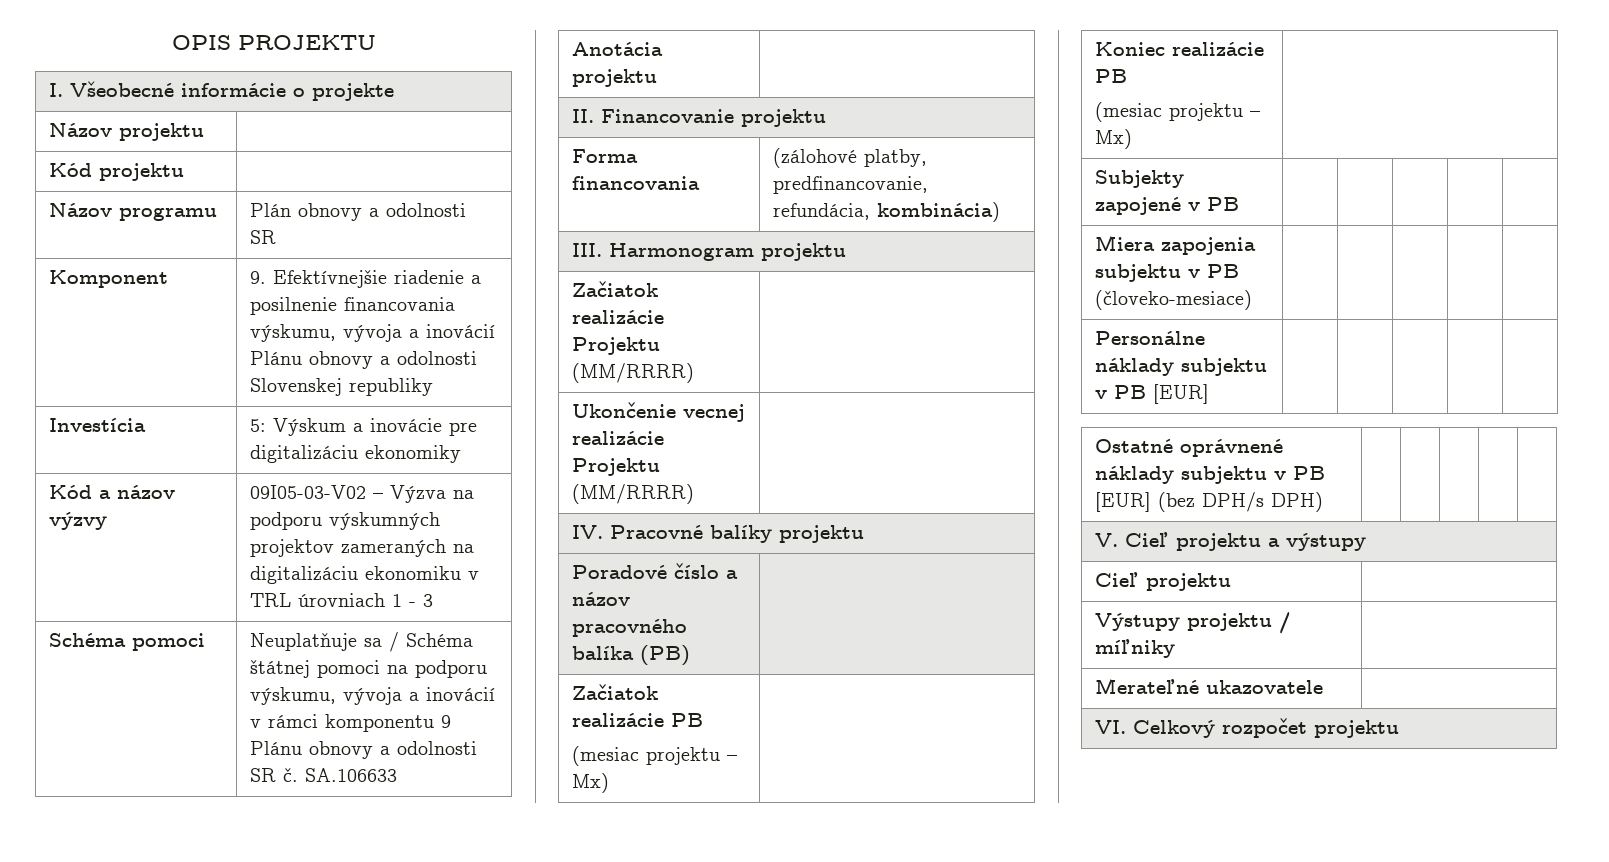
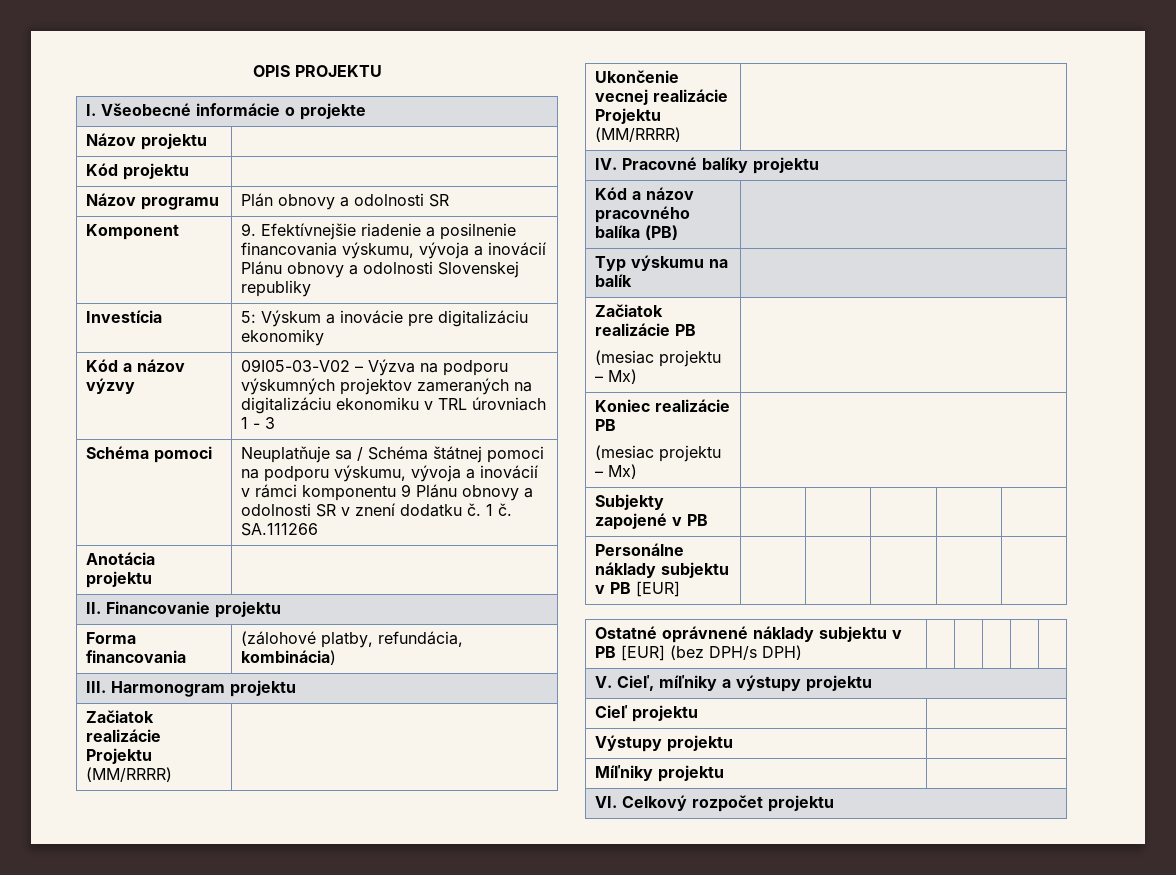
- Schéma pomoci | Neuplatňuje sa / Schéma štátnej pomoci na podporu výskumu, vývoja a inovácií v rámci komponentu 9 Plánu obnovy a odolnosti SR č. SA.106633
+ Schéma pomoci | Neuplatňuje sa / Schéma štátnej pomoci na podporu výskumu, vývoja a inovácií v rámci komponentu 9 Plánu obnovy a odolnosti SR v znení dodatku č. 1 č. SA.111266
- Forma financovania | (zálohové platby, predfinancovanie, refundácia, kombinácia)
+ Forma financovania | (zálohové platby, refundácia, kombinácia)
- Poradové číslo a názov pracovného balíka (PB) |
+ Kód a názov pracovného balíka (PB) |
+ Typ výskumu na balík |
- Miera zapojenia subjektu v PB (človeko-mesiace) | | | | |
- V. Cieľ projektu a výstupy
+ V. Cieľ, míľniky a výstupy projektu
- Výstupy projektu / míľniky |
- Merateľné ukazovatele |
+ Výstupy projektu |
+ Míľniky projektu |

